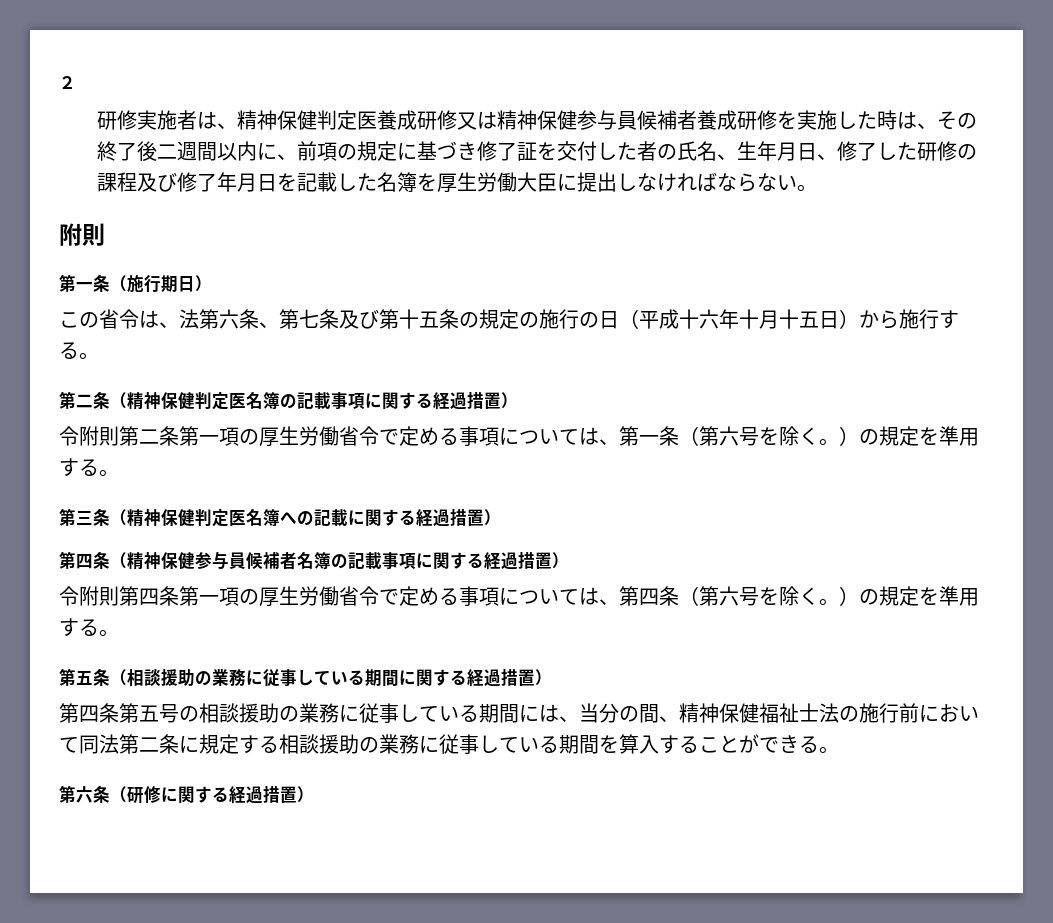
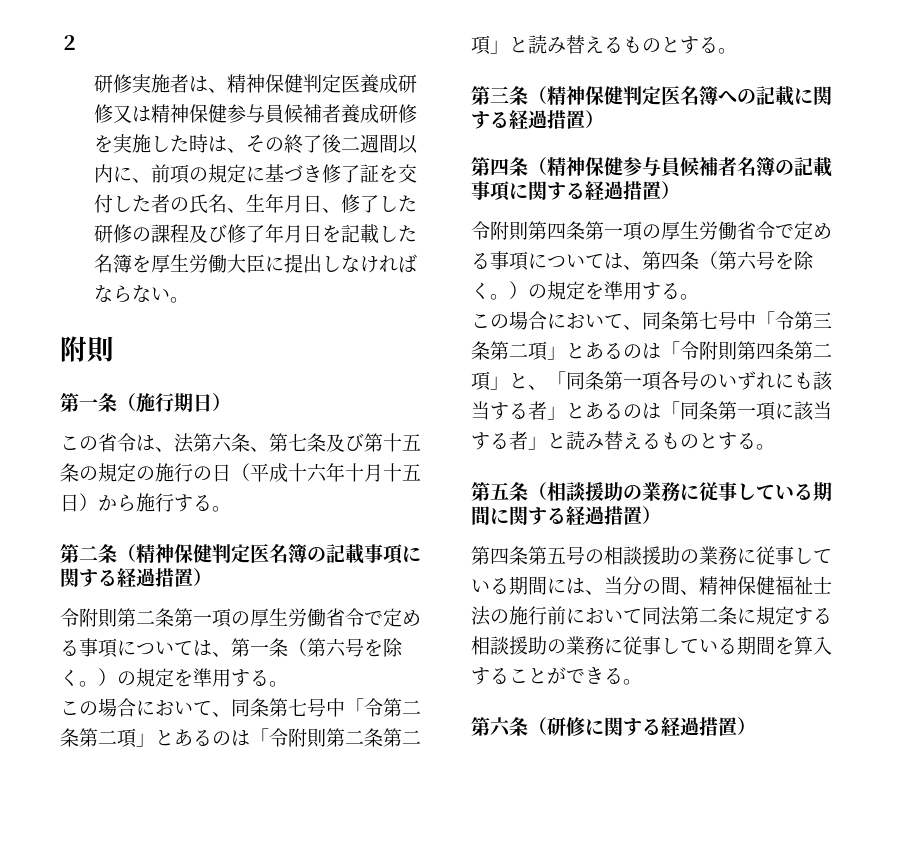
+ この場合において、同条第七号中「令第二条第二項」とあるのは「令附則第二条第二項」と読み替えるものとする。
+ この場合において、同条第七号中「令第三条第二項」とあるのは「令附則第四条第二項」と、「同条第一項各号のいずれにも該当する者」とあるのは「同条第一項に該当する者」と読み替えるものとする。

